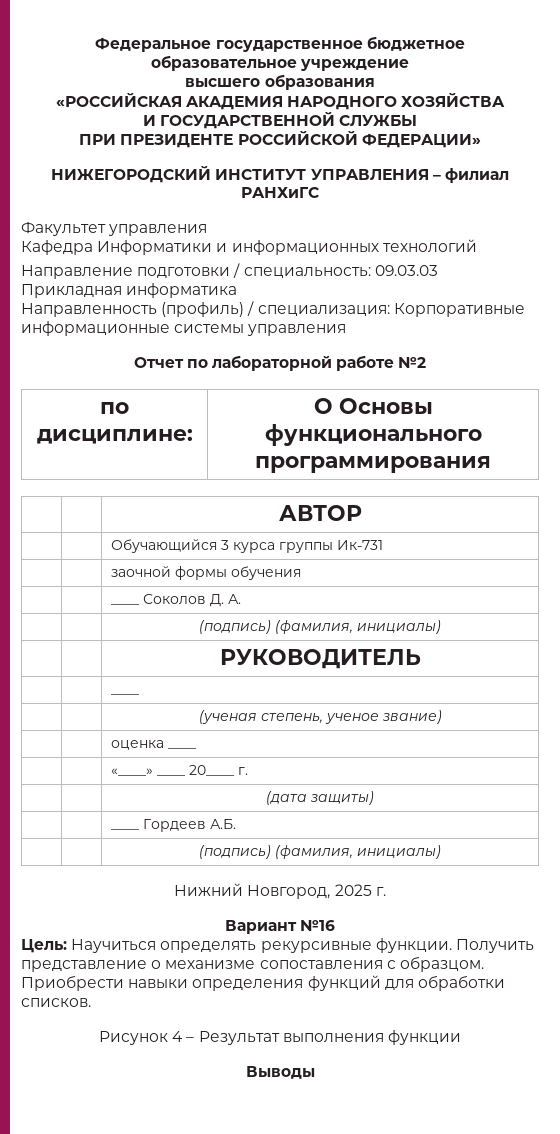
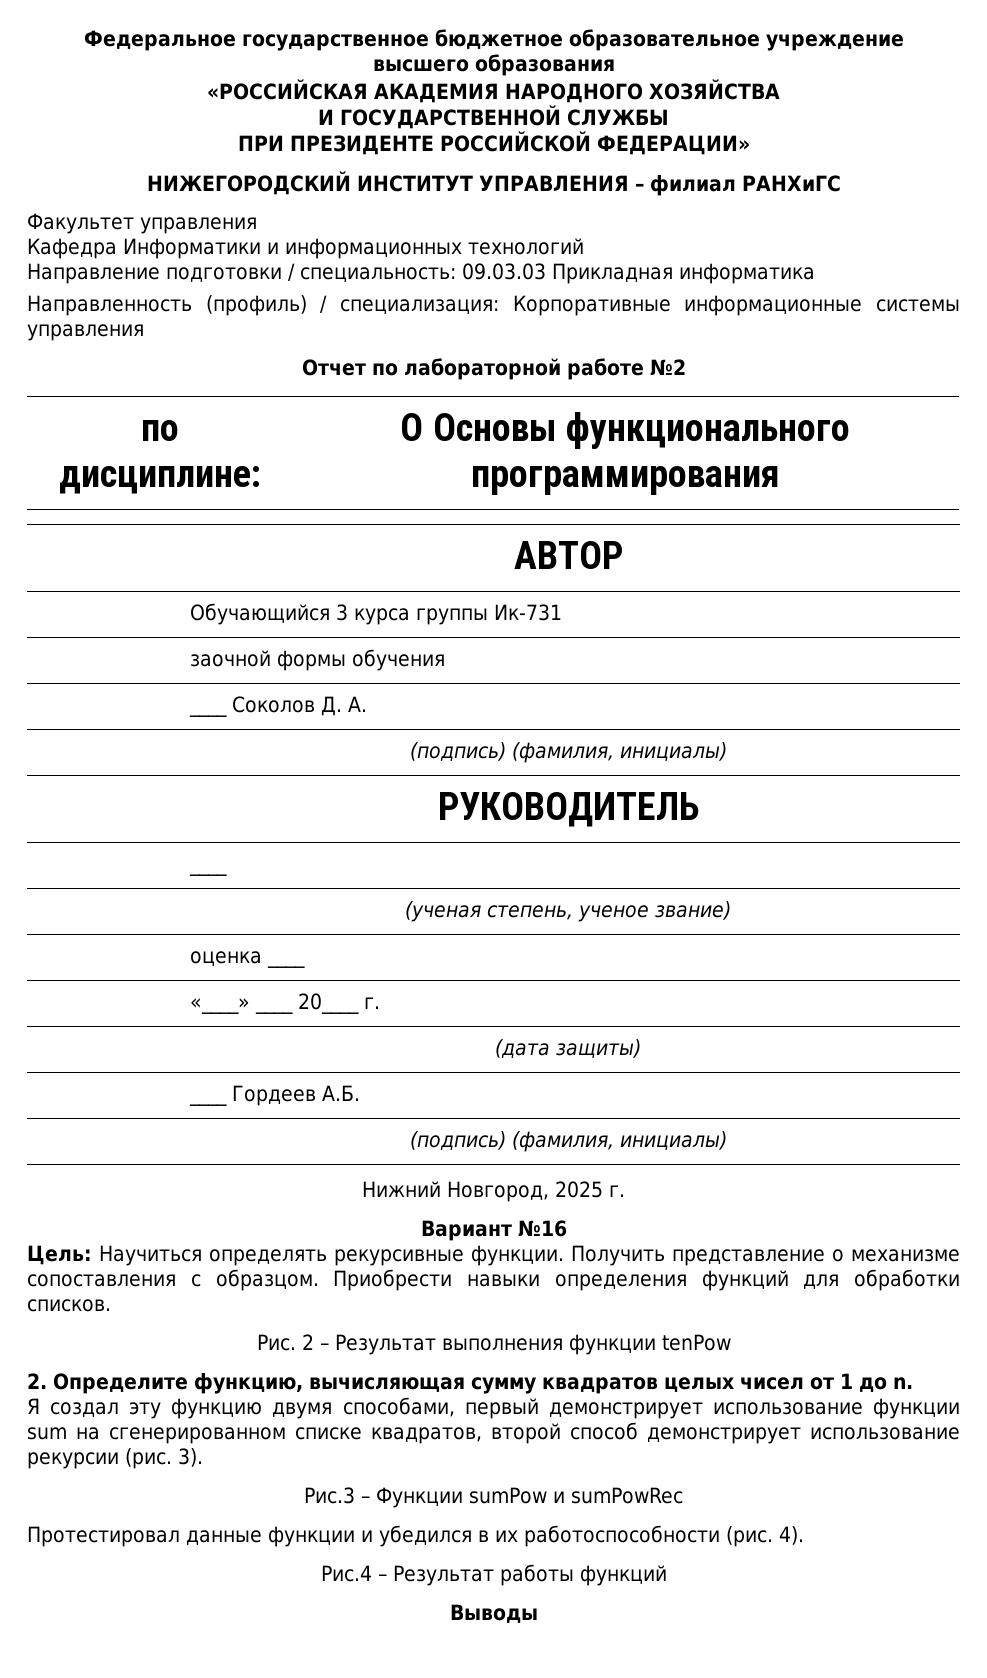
- Рисунок 4 – Результат выполнения функции
+ Рис. 2 – Результат выполнения функции tenPow
+ 2. Определите функцию, вычисляющая сумму квадратов целых чисел от 1 до n.
+ Я создал эту функцию двумя способами, первый демонстрирует использование функции sum на сгенерированном списке квадратов, второй способ демонстрирует использование рекурсии (рис. 3).
+ Рис.3 – Функции sumPow и sumPowRec
+ Протестировал данные функции и убедился в их работоспособности (рис. 4).
+ Рис.4 – Результат работы функций

